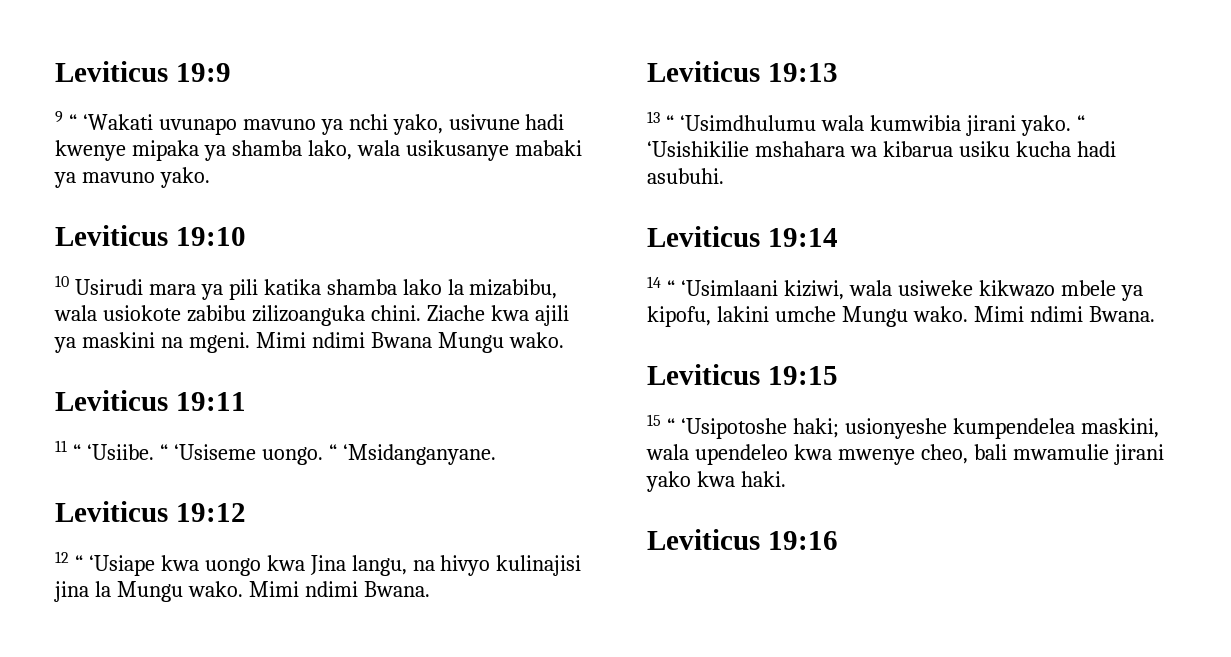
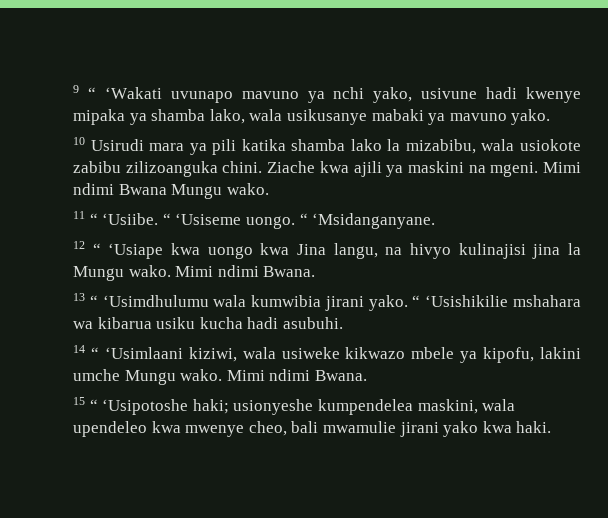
- Leviticus 19:9
- Leviticus 19:10
- Leviticus 19:11
- Leviticus 19:12
- Leviticus 19:13
- Leviticus 19:14
- Leviticus 19:15
- Leviticus 19:16

